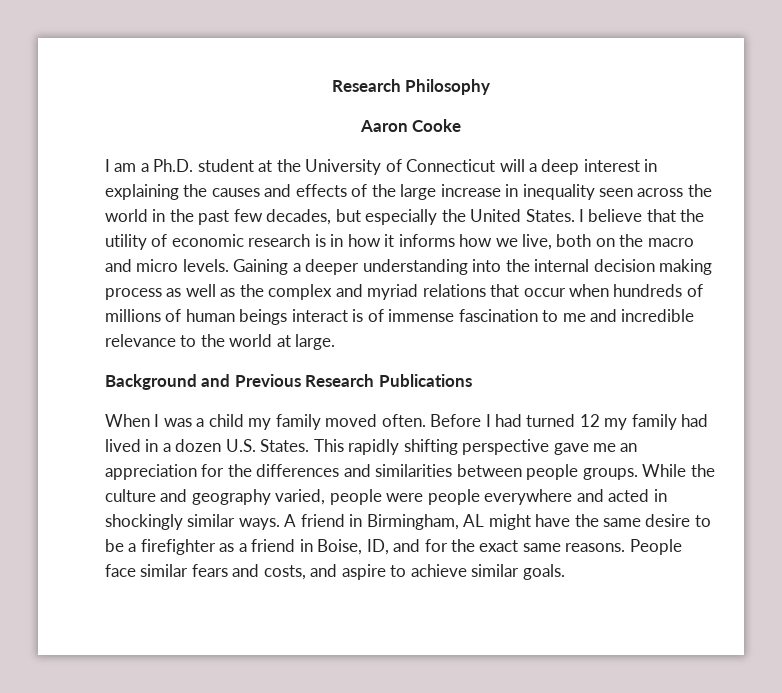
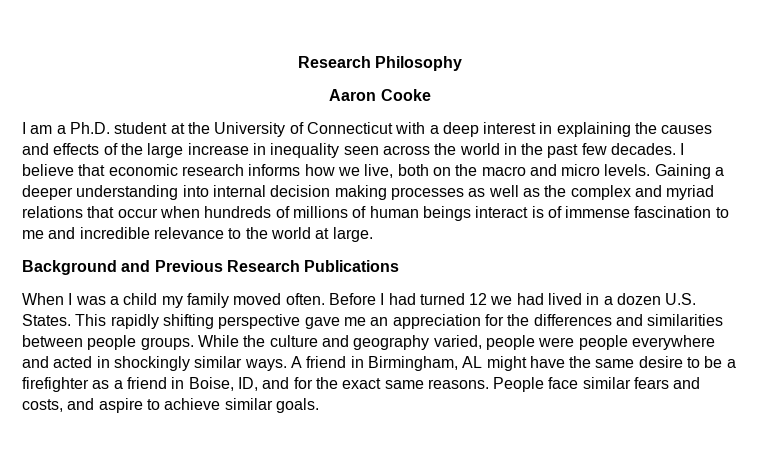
- I am a Ph.D. student at the University of Connecticut will a deep interest in explaining the causes and effects of the large increase in inequality seen across the world in the past few decades, but especially the United States. I believe that the utility of economic research is in how it informs how we live, both on the macro and micro levels.
+ I am a Ph.D. student at the University of Connecticut with a deep interest in explaining the causes and effects of the large increase in inequality seen across the world in the past few decades. I believe that economic research informs how we live, both on the macro and micro levels.
- Gaining a deeper understanding into the internal decision making process as well as the complex and myriad relations that occur when hundreds of millions of human beings interact is of immense fascination to me and incredible relevance to the world at large.
+ Gaining a deeper understanding into internal decision making processes as well as the complex and myriad relations that occur when hundreds of millions of human beings interact is of immense fascination to me and incredible relevance to the world at large.
- Before I had turned 12 my family had lived in a dozen U.S. States.
+ Before I had turned 12 we had lived in a dozen U.S. States.

